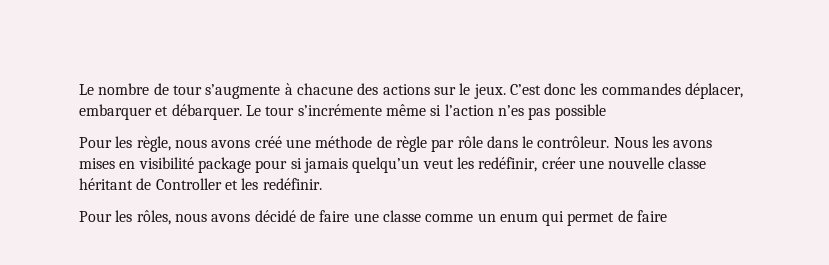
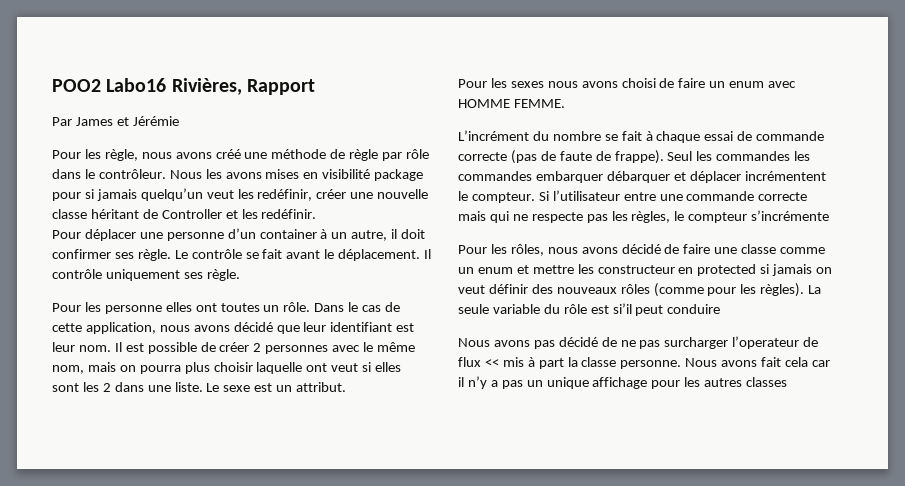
- Le nombre de tour s’augmente à chacune des actions sur le jeux. C’est donc les commandes déplacer, embarquer et débarquer. Le tour s’incrémente même si l’action n’es pas possible
+ POO2 Labo16 Rivières, Rapport
+ Par James et Jérémie
+ Pour déplacer une personne d’un container à un autre, il doit confirmer ses règle. Le contrôle se fait avant le déplacement. Il contrôle uniquement ses règle.
+ Pour les personne elles ont toutes un rôle. Dans le cas de cette application, nous avons décidé que leur identifiant est leur nom. Il est possible de créer 2 personnes avec le même nom, mais on pourra plus choisir laquelle ont veut si elles sont les 2 dans une liste. Le sexe est un attribut.
+ Pour les sexes nous avons choisi de faire un enum avec HOMME FEMME.
+ L’incrément du nombre se fait à chaque essai de commande correcte (pas de faute de frappe). Seul les commandes les commandes embarquer débarquer et déplacer incrémentent le compteur. Si l’utilisateur entre une commande correcte mais qui ne respecte pas les règles, le compteur s’incrémente
- Pour les rôles, nous avons décidé de faire une classe comme un enum qui permet de faire
+ Pour les rôles, nous avons décidé de faire une classe comme un enum et mettre les constructeur en protected si jamais on veut définir des nouveaux rôles (comme pour les règles). La seule variable du rôle est si’il peut conduire
+ Nous avons pas décidé de ne pas surcharger l’operateur de flux << mis à part la classe personne. Nous avons fait cela car il n’y a pas un unique affichage pour les autres classes

